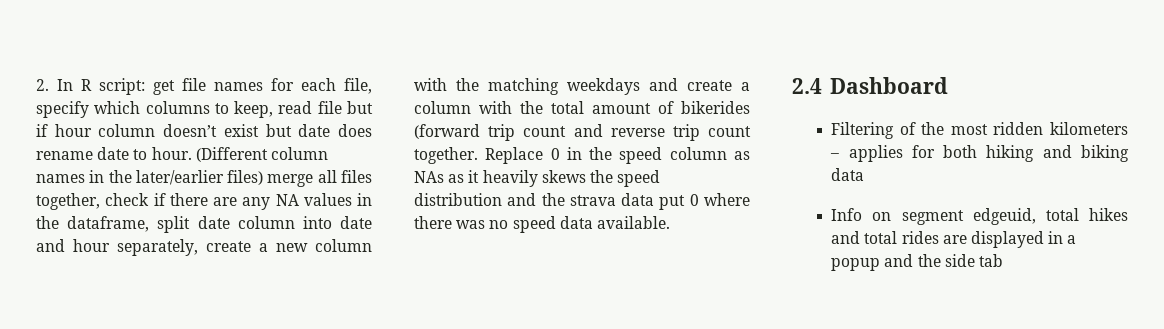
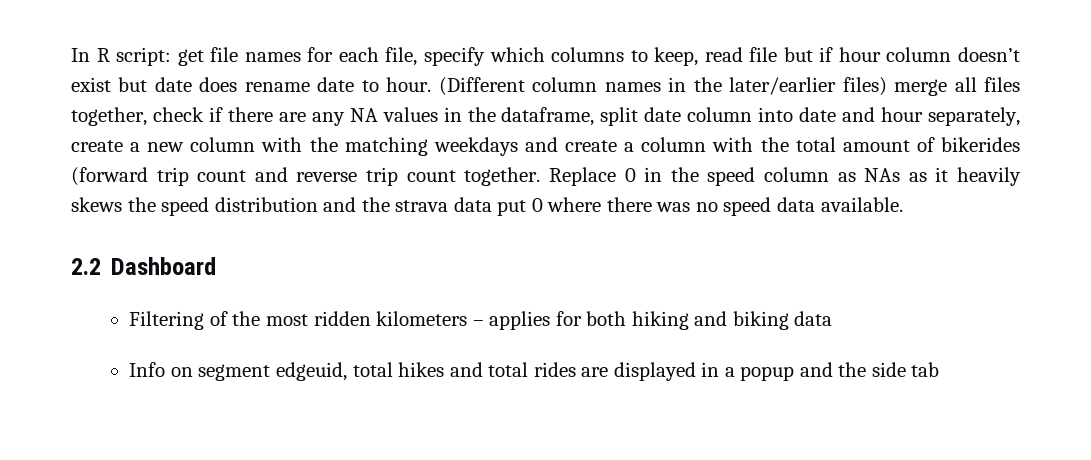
- 2. In R script: get file names for each file, specify which columns to keep, read file but if hour column doesn’t exist but date does rename date to hour.
+ In R script: get file names for each file, specify which columns to keep, read file but if hour column doesn’t exist but date does rename date to hour.
- 2.4 Dashboard
+ 2.2 Dashboard

